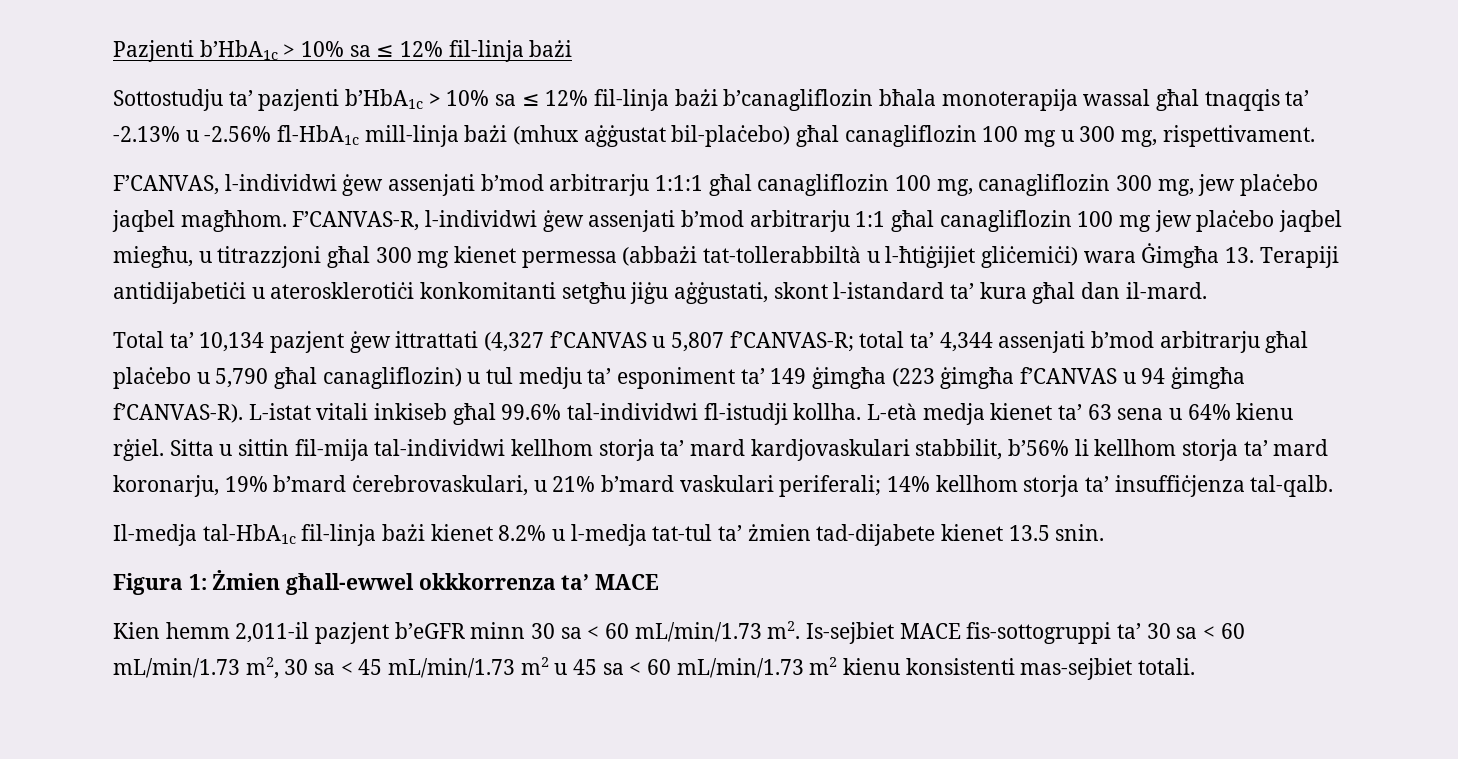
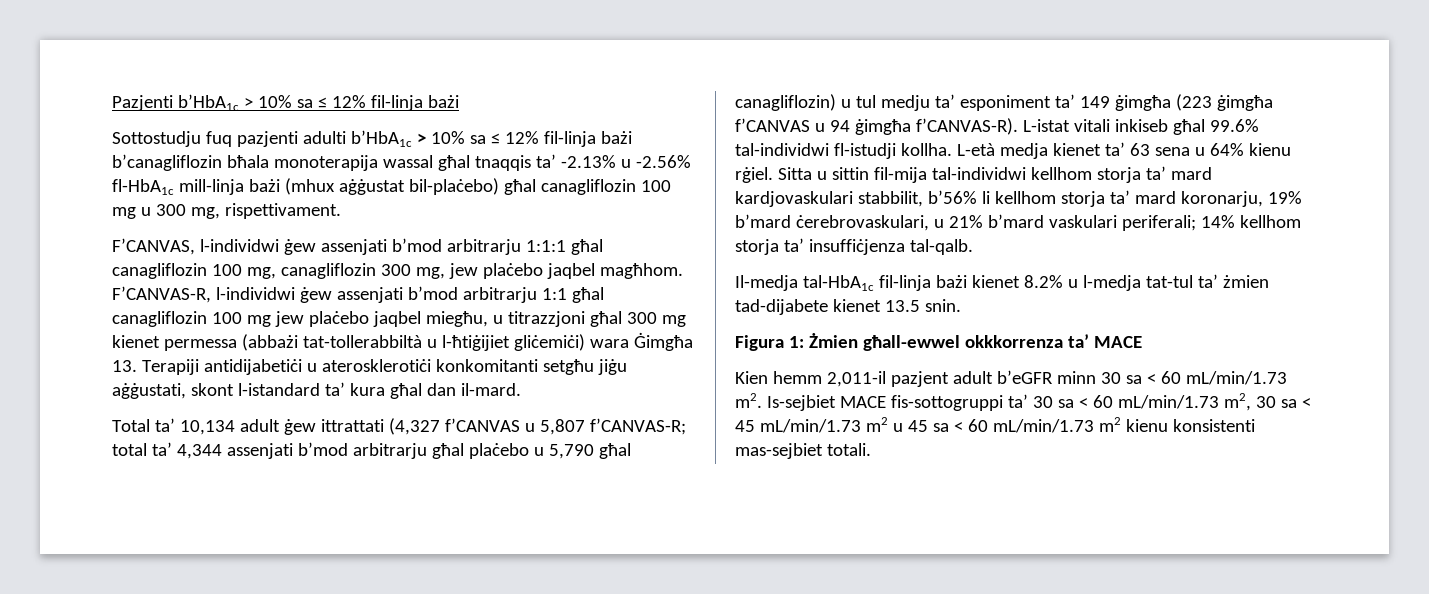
- Sottostudju ta’ pazjenti b’HbA1c > 10% sa ≤ 12% fil-linja bażi b’canagliflozin bħala monoterapija wassal għal tnaqqis ta’ -2.13% u -2.56% fl-HbA1c mill-linja bażi (mhux aġġustat bil-plaċebo) għal canagliflozin 100 mg u 300 mg, rispettivament.
+ Sottostudju fuq pazjenti adulti b’HbA1c > 10% sa ≤ 12% fil-linja bażi b’canagliflozin bħala monoterapija wassal għal tnaqqis ta’ -2.13% u -2.56% fl-HbA1c mill-linja bażi (mhux aġġustat bil-plaċebo) għal canagliflozin 100 mg u 300 mg, rispettivament.
- Total ta’ 10,134 pazjent ġew ittrattati (4,327 f’CANVAS u 5,807 f’CANVAS-R; total ta’ 4,344 assenjati b’mod arbitrarju għal plaċebo u 5,790 għal canagliflozin) u tul medju ta’ esponiment ta’ 149 ġimgħa (223 ġimgħa f’CANVAS u 94 ġimgħa f’CANVAS-R).
+ Total ta’ 10,134 adult ġew ittrattati (4,327 f’CANVAS u 5,807 f’CANVAS-R; total ta’ 4,344 assenjati b’mod arbitrarju għal plaċebo u 5,790 għal canagliflozin) u tul medju ta’ esponiment ta’ 149 ġimgħa (223 ġimgħa f’CANVAS u 94 ġimgħa f’CANVAS-R).
- Kien hemm 2,011-il pazjent b’eGFR minn 30 sa < 60 mL/min/1.73 m2.
+ Kien hemm 2,011-il pazjent adult b’eGFR minn 30 sa < 60 mL/min/1.73 m2.

